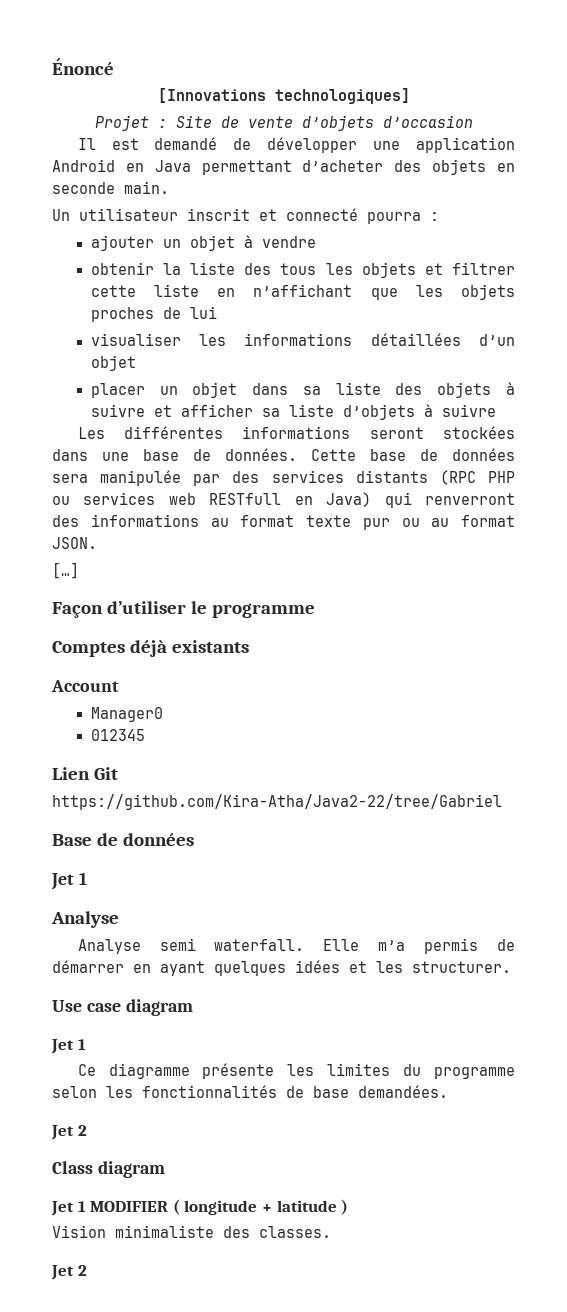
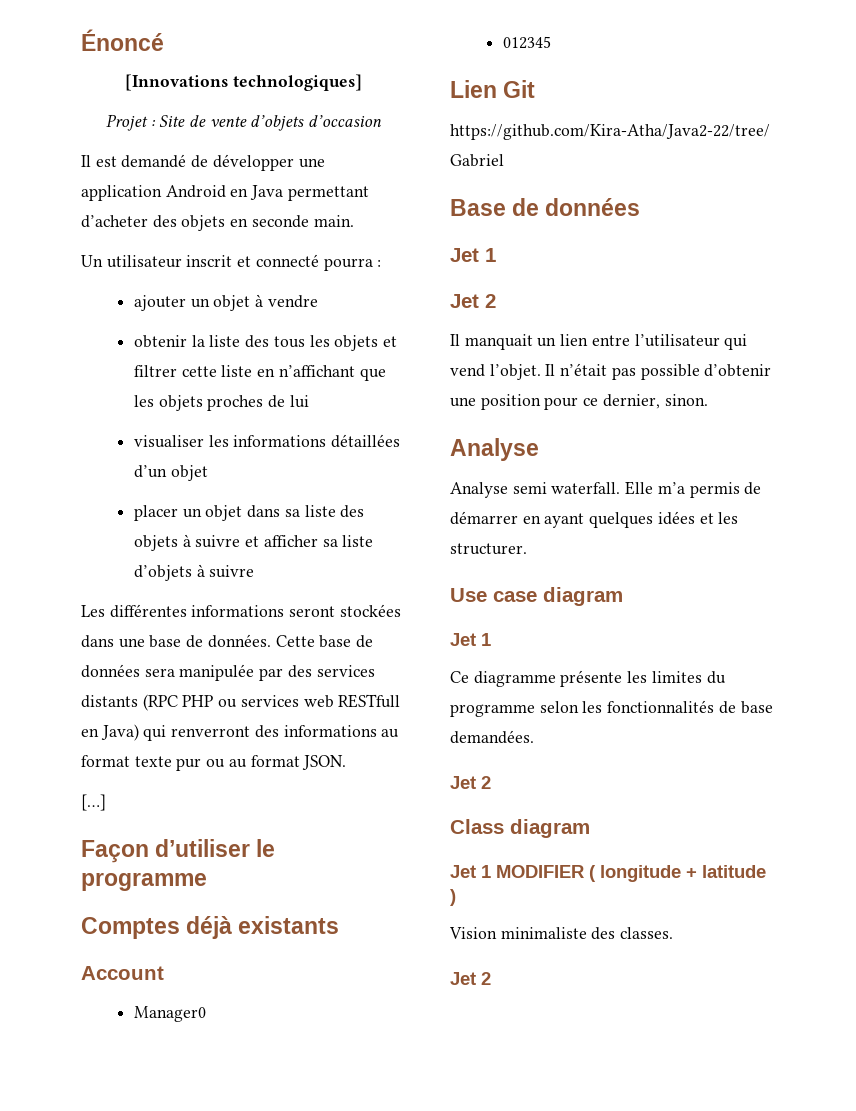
  Base de données
  Jet 1
+ Jet 2
+ Il manquait un lien entre l’utilisateur qui vend l’objet. Il n’était pas possible d’obtenir une position pour ce dernier, sinon.

